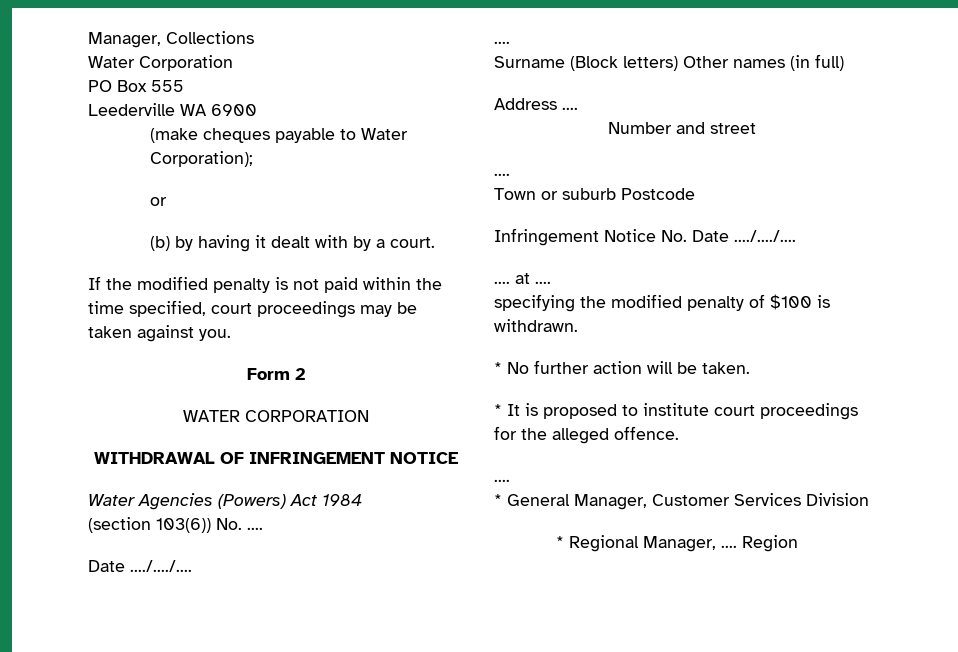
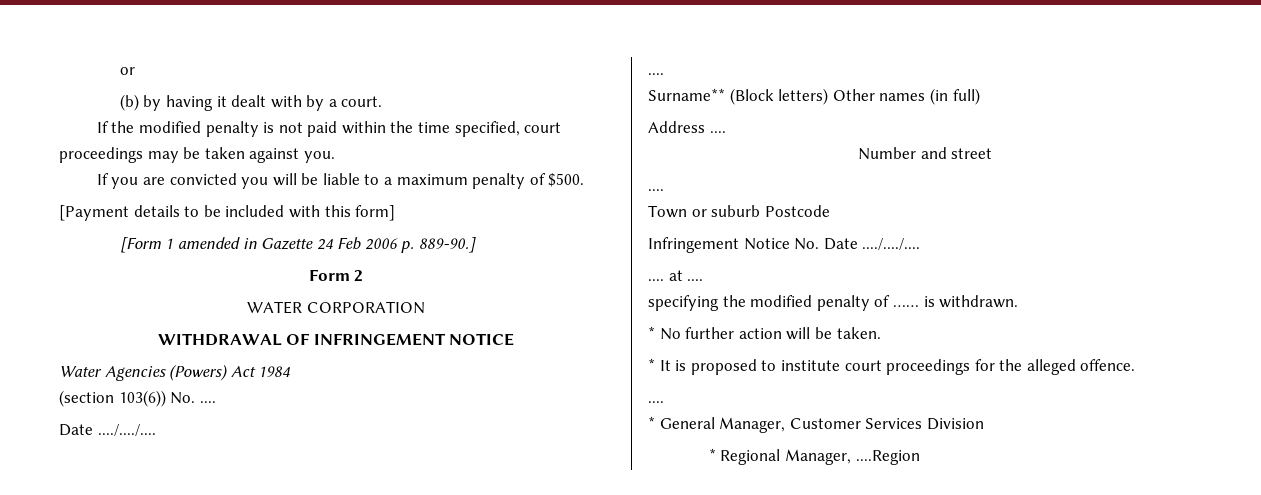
- Manager, Collections
- Water Corporation
- PO Box 555
- Leederville WA 6900
- (make cheques payable to Water Corporation);
+ If you are convicted you will be liable to a maximum penalty of $500.
+ [Payment details to be included with this form]
+ [Form 1 amended in Gazette 24 Feb 2006 p. 889-90.]
- Surname (Block letters) Other names (in full)
+ Surname** (Block letters) Other names (in full)
- specifying the modified penalty of $100 is withdrawn.
+ specifying the modified penalty of …… is withdrawn.
- * Regional Manager, .... Region
+ * Regional Manager, ....Region

